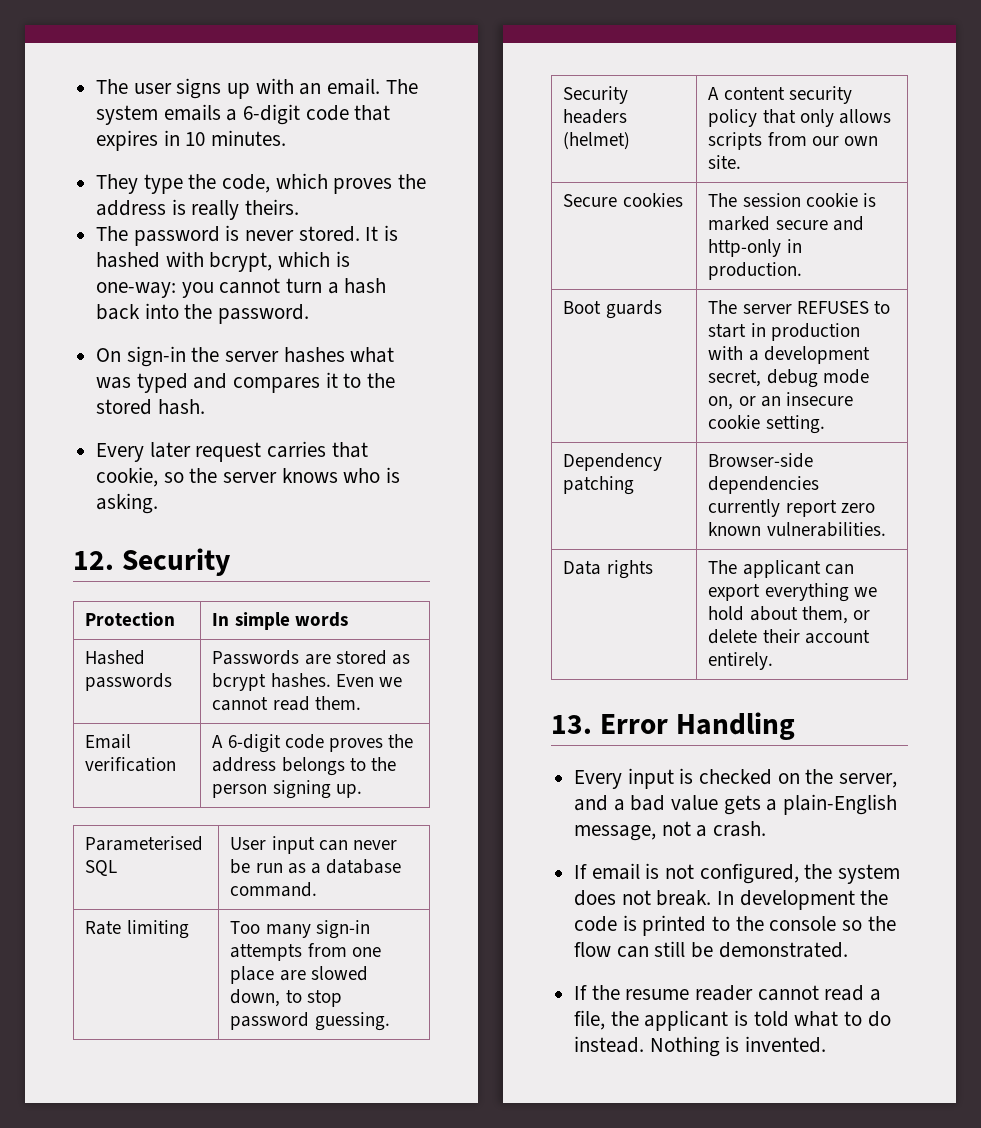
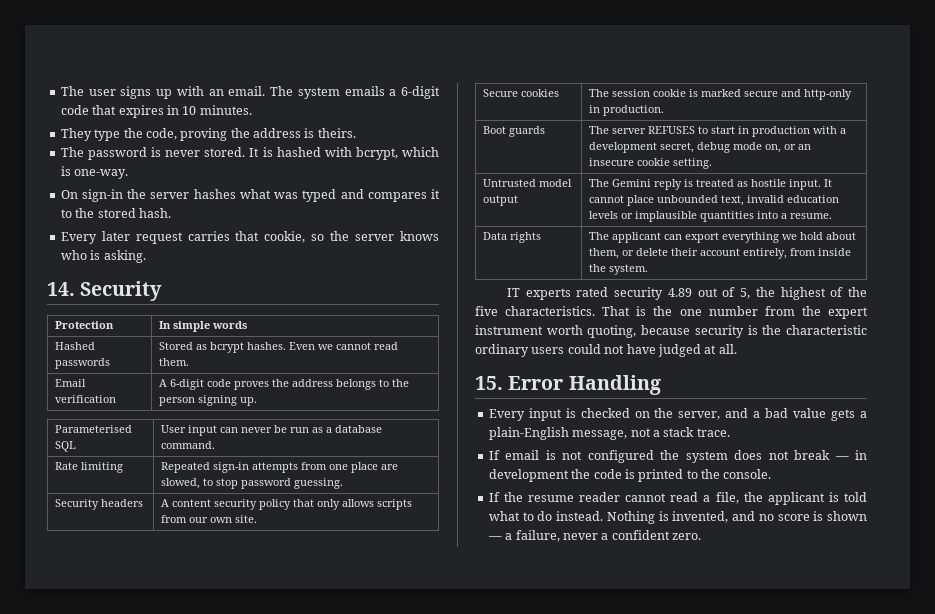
- They type the code, which proves the address is really theirs.
+ They type the code, proving the address is theirs.
- It is hashed with bcrypt, which is one-way: you cannot turn a hash back into the password.
+ It is hashed with bcrypt, which is one-way.
- 12. Security
+ 14. Security
- Hashed passwords | Passwords are stored as bcrypt hashes. Even we cannot read them.
+ Hashed passwords | Stored as bcrypt hashes. Even we cannot read them.
- Rate limiting | Too many sign-in attempts from one place are slowed down, to stop password guessing.
+ Rate limiting | Repeated sign-in attempts from one place are slowed, to stop password guessing.
- Security headers (helmet) | A content security policy that only allows scripts from our own site.
+ Security headers | A content security policy that only allows scripts from our own site.
- Dependency patching | Browser-side dependencies currently report zero known vulnerabilities.
+ Untrusted model output | The Gemini reply is treated as hostile input. It cannot place unbounded text, invalid education levels or implausible quantities into a resume.
- Data rights | The applicant can export everything we hold about them, or delete their account entirely.
- 13. Error Handling
+ Data rights | The applicant can export everything we hold about them, or delete their account entirely, from inside the system.
+ IT experts rated security 4.89 out of 5, the highest of the five characteristics. That is the one number from the expert instrument worth quoting, because security is the characteristic ordinary users could not have judged at all.
+ 15. Error Handling
- Every input is checked on the server, and a bad value gets a plain-English message, not a crash.
+ Every input is checked on the server, and a bad value gets a plain-English message, not a stack trace.
- If email is not configured, the system does not break. In development the code is printed to the console so the flow can still be demonstrated.
+ If email is not configured the system does not break — in development the code is printed to the console.
- Nothing is invented.
+ Nothing is invented, and no score is shown — a failure, never a confident zero.

